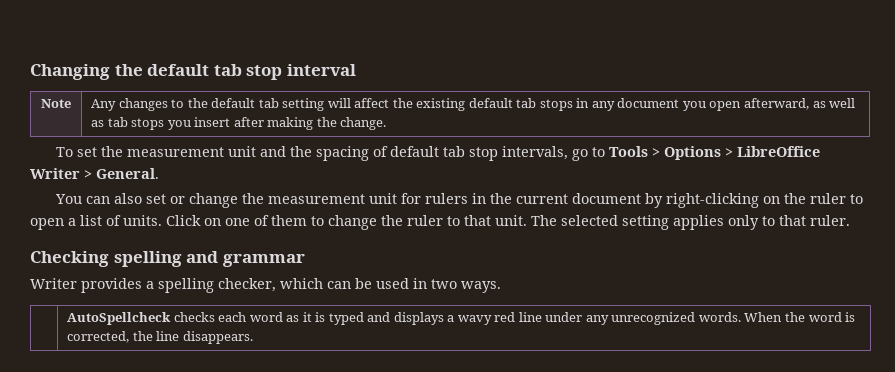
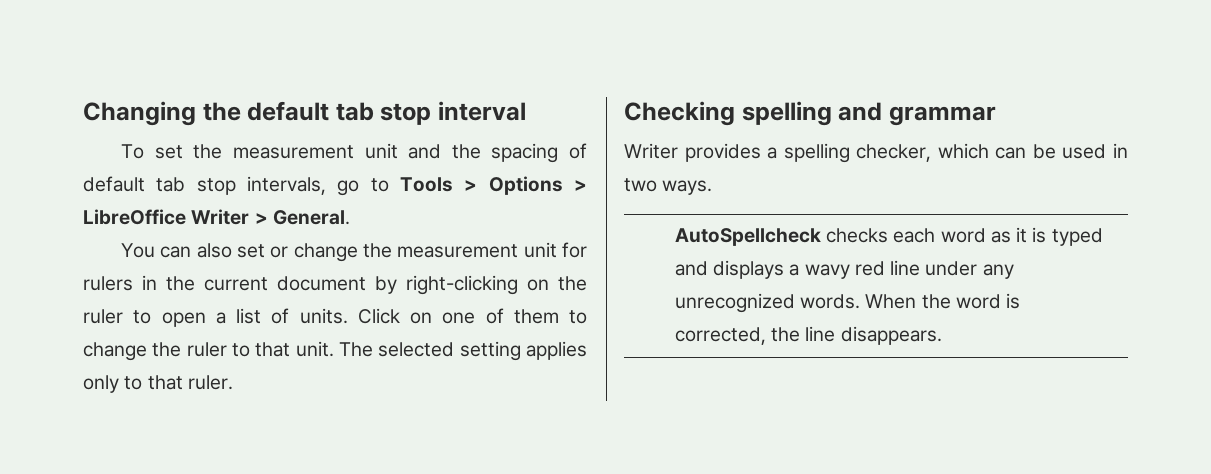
- Note | Any changes to the default tab setting will affect the existing default tab stops in any document you open afterward, as well as tab stops you insert after making the change.

